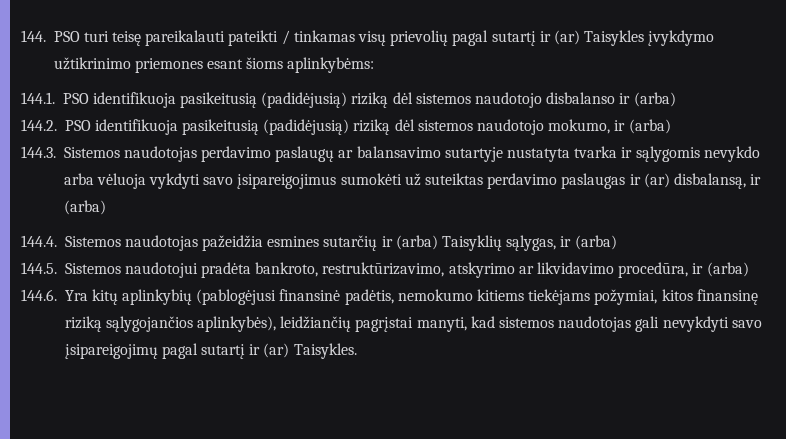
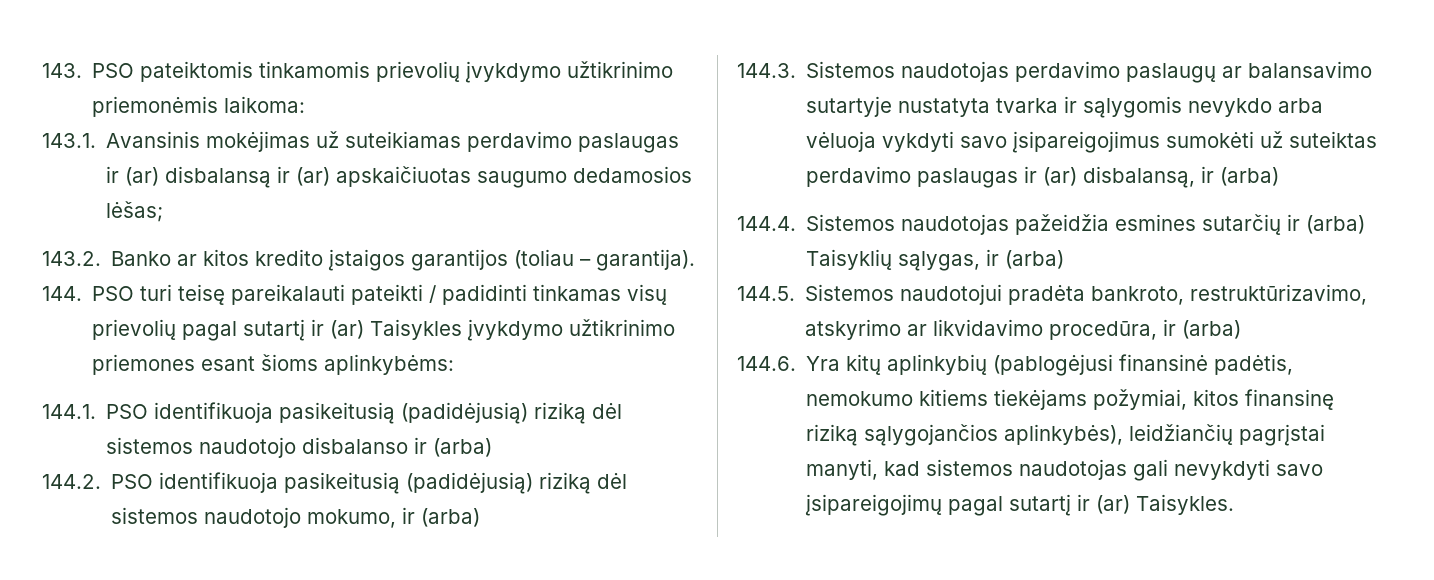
+ 143. PSO pateiktomis tinkamomis prievolių įvykdymo užtikrinimo priemonėmis laikoma:
+ 143.1. Avansinis mokėjimas už suteikiamas perdavimo paslaugas ir (ar) disbalansą ir (ar) apskaičiuotas saugumo dedamosios lėšas;
+ 143.2. Banko ar kitos kredito įstaigos garantijos (toliau – garantija).
- 144. PSO turi teisę pareikalauti pateikti / tinkamas visų prievolių pagal sutartį ir (ar) Taisykles įvykdymo užtikrinimo priemones esant šioms aplinkybėms:
+ 144. PSO turi teisę pareikalauti pateikti / padidinti tinkamas visų prievolių pagal sutartį ir (ar) Taisykles įvykdymo užtikrinimo priemones esant šioms aplinkybėms:

